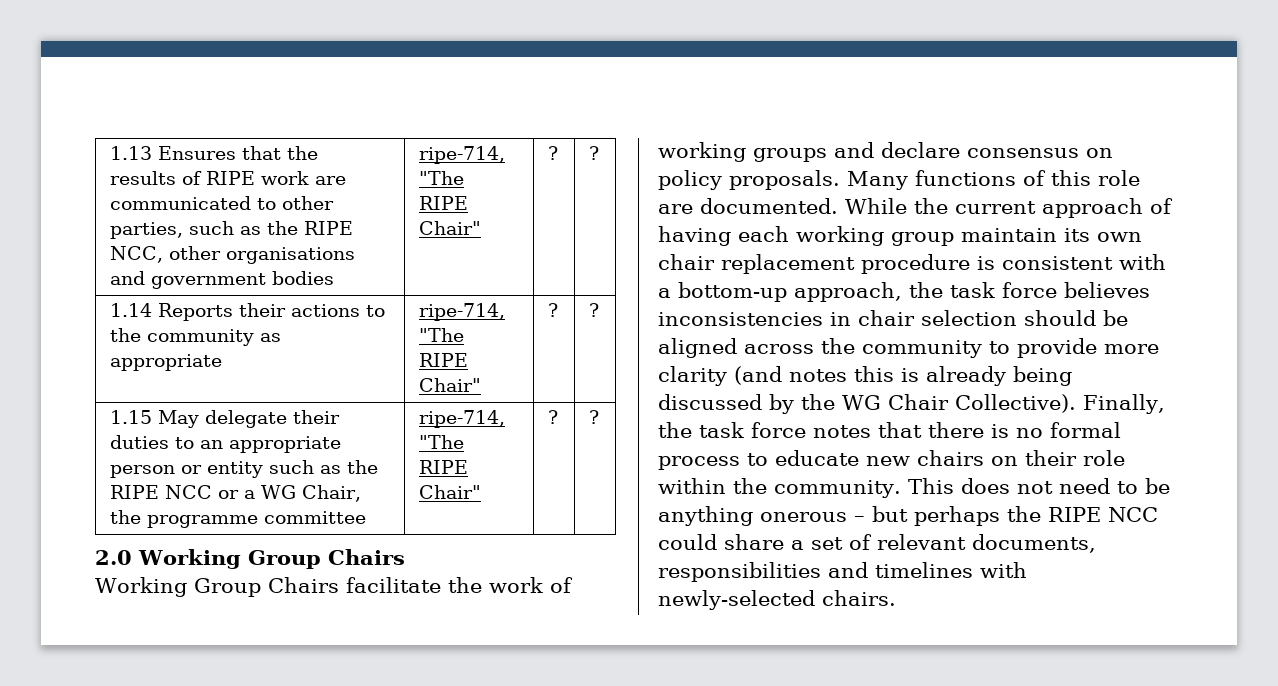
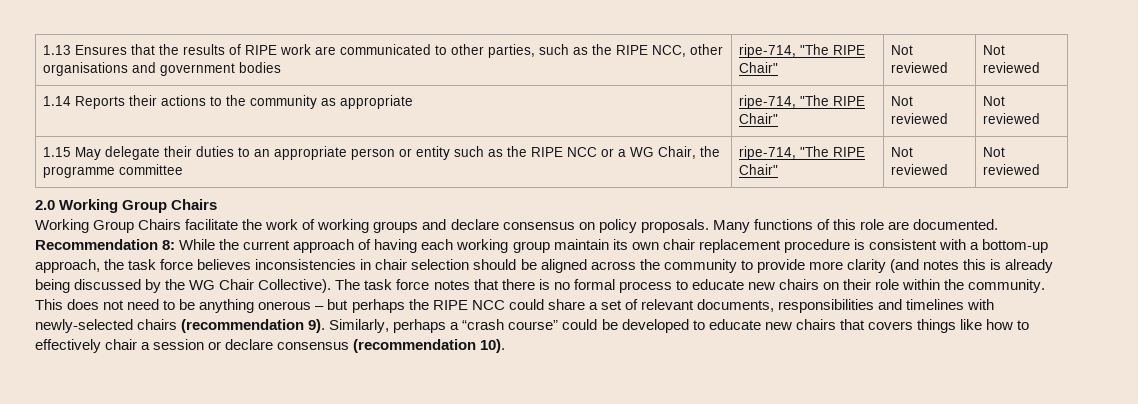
- 1.13 Ensures that the results of RIPE work are communicated to other parties, such as the RIPE NCC, other organisations and government bodies | ripe-714, "The RIPE Chair" | ? | ?
+ 1.13 Ensures that the results of RIPE work are communicated to other parties, such as the RIPE NCC, other organisations and government bodies | ripe-714, "The RIPE Chair" | Not reviewed | Not reviewed
- 1.14 Reports their actions to the community as appropriate | ripe-714, "The RIPE Chair" | ? | ?
+ 1.14 Reports their actions to the community as appropriate | ripe-714, "The RIPE Chair" | Not reviewed | Not reviewed
- 1.15 May delegate their duties to an appropriate person or entity such as the RIPE NCC or a WG Chair, the programme committee | ripe-714, "The RIPE Chair" | ? | ?
+ 1.15 May delegate their duties to an appropriate person or entity such as the RIPE NCC or a WG Chair, the programme committee | ripe-714, "The RIPE Chair" | Not reviewed | Not reviewed
- While the current approach of having each working group maintain its own chair replacement procedure is consistent with a bottom-up approach, the task force believes inconsistencies in chair selection should be aligned across the community to provide more clarity (and notes this is already being discussed by the WG Chair Collective).
+ Recommendation 8: While the current approach of having each working group maintain its own chair replacement procedure is consistent with a bottom-up approach, the task force believes inconsistencies in chair selection should be aligned across the community to provide more clarity (and notes this is already being discussed by the WG Chair Collective).
- Finally, the task force notes that there is no formal process to educate new chairs on their role within the community.
+ The task force notes that there is no formal process to educate new chairs on their role within the community.
- This does not need to be anything onerous – but perhaps the RIPE NCC could share a set of relevant documents, responsibilities and timelines with newly-selected chairs.
+ This does not need to be anything onerous – but perhaps the RIPE NCC could share a set of relevant documents, responsibilities and timelines with newly-selected chairs (recommendation 9). Similarly, perhaps a “crash course” could be developed to educate new chairs that covers things like how to effectively chair a session or declare consensus (recommendation 10).

